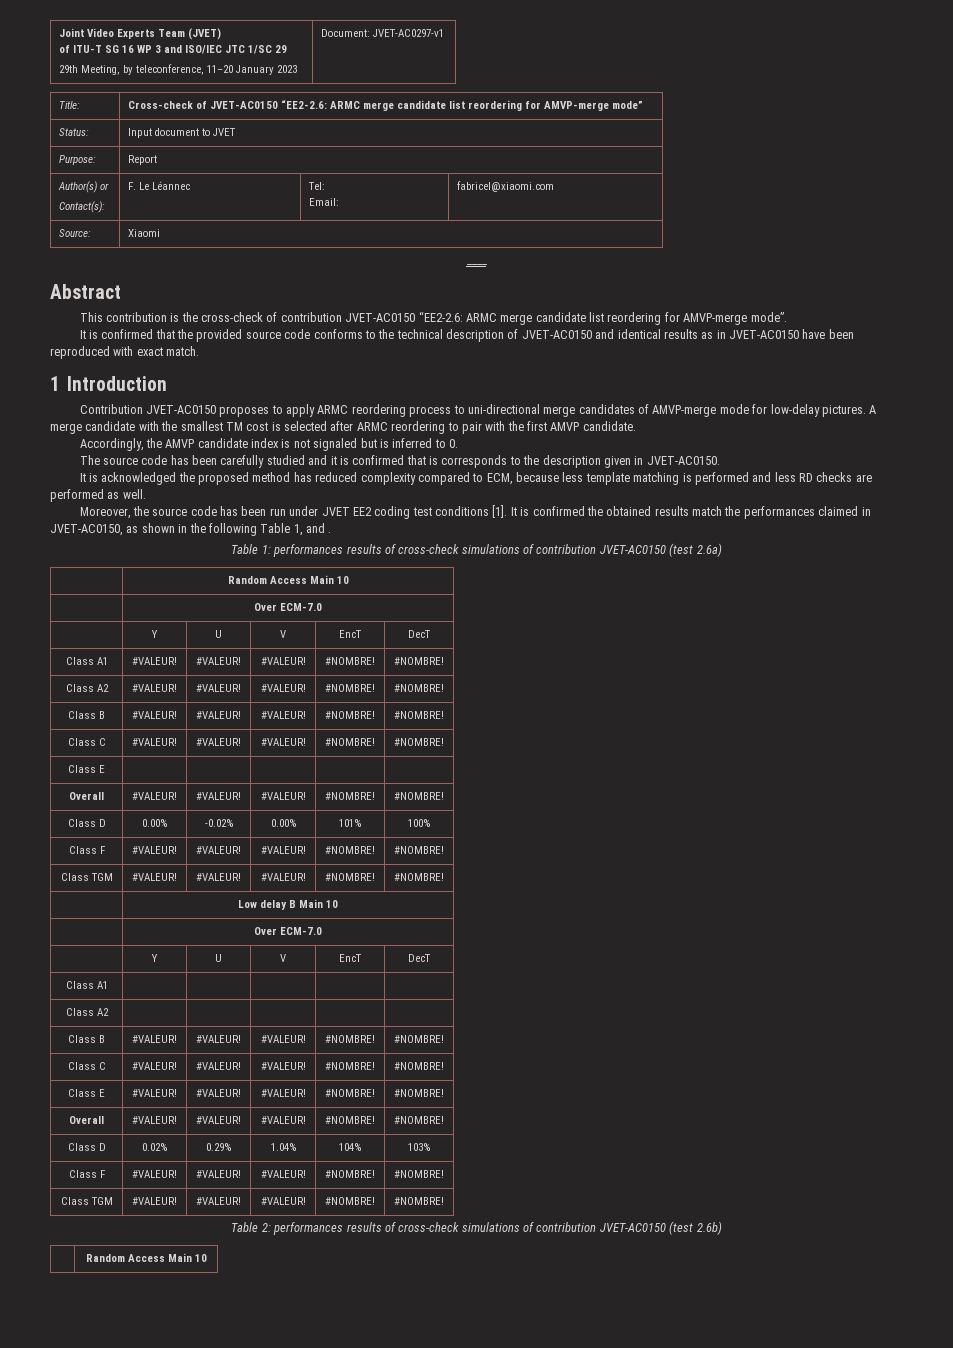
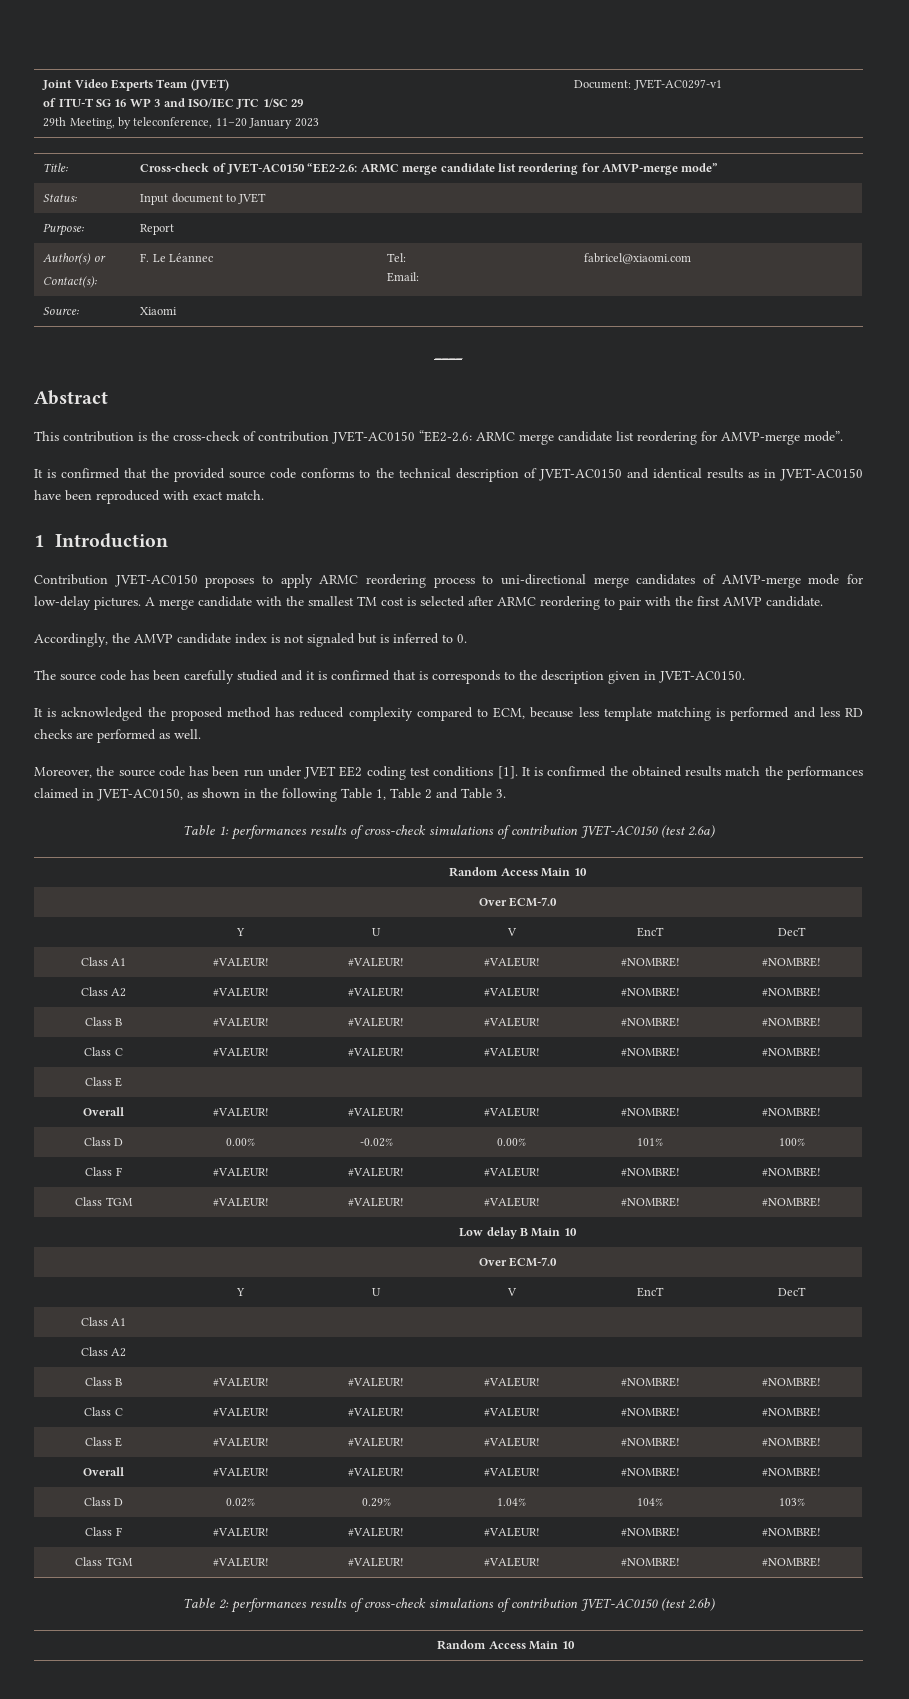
- It is confirmed the obtained results match the performances claimed in JVET-AC0150, as shown in the following Table 1, and .
+ It is confirmed the obtained results match the performances claimed in JVET-AC0150, as shown in the following Table 1, Table 2 and Table 3.

